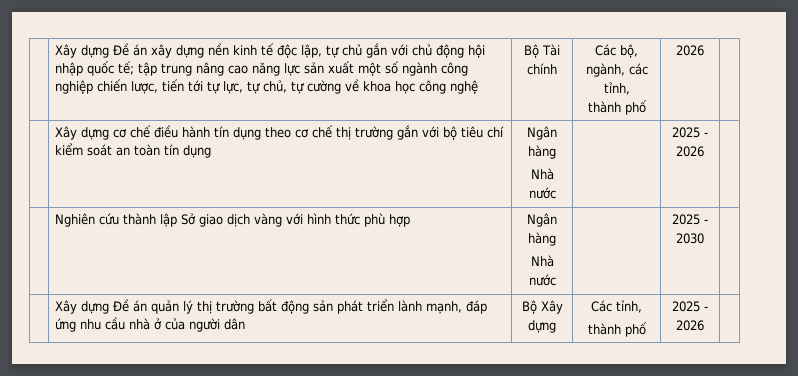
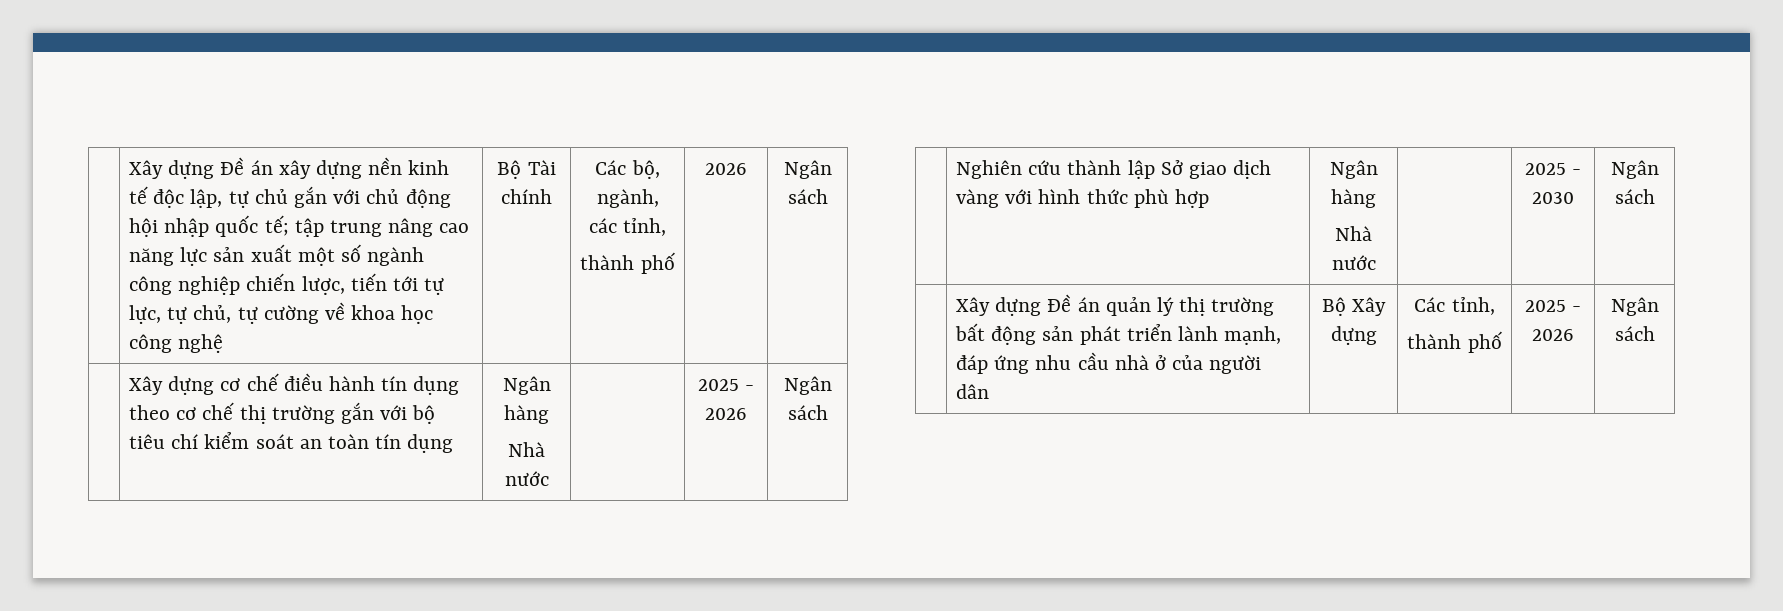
- thành phố | 2026
+ thành phố | 2026 | Ngân sách
  | Xây dựng cơ chế điều hành tín dụng theo cơ chế thị trường gắn với bộ tiêu chí kiểm soát an toàn tín dụng | Ngân hàng
- Nhà nước | | 2025 - 2026 |
+ Nhà nước | | 2025 - 2026 | Ngân sách
  | Nghiên cứu thành lập Sở giao dịch vàng với hình thức phù hợp | Ngân hàng
- Nhà nước | | 2025 - 2030 |
+ Nhà nước | | 2025 - 2030 | Ngân sách
  | Xây dựng Đề án quản lý thị trường bất động sản phát triển lành mạnh, đáp ứng nhu cầu nhà ở của người dân | Bộ Xây dựng | Các tỉnh,
- thành phố | 2025 - 2026 |
+ thành phố | 2025 - 2026 | Ngân sách

